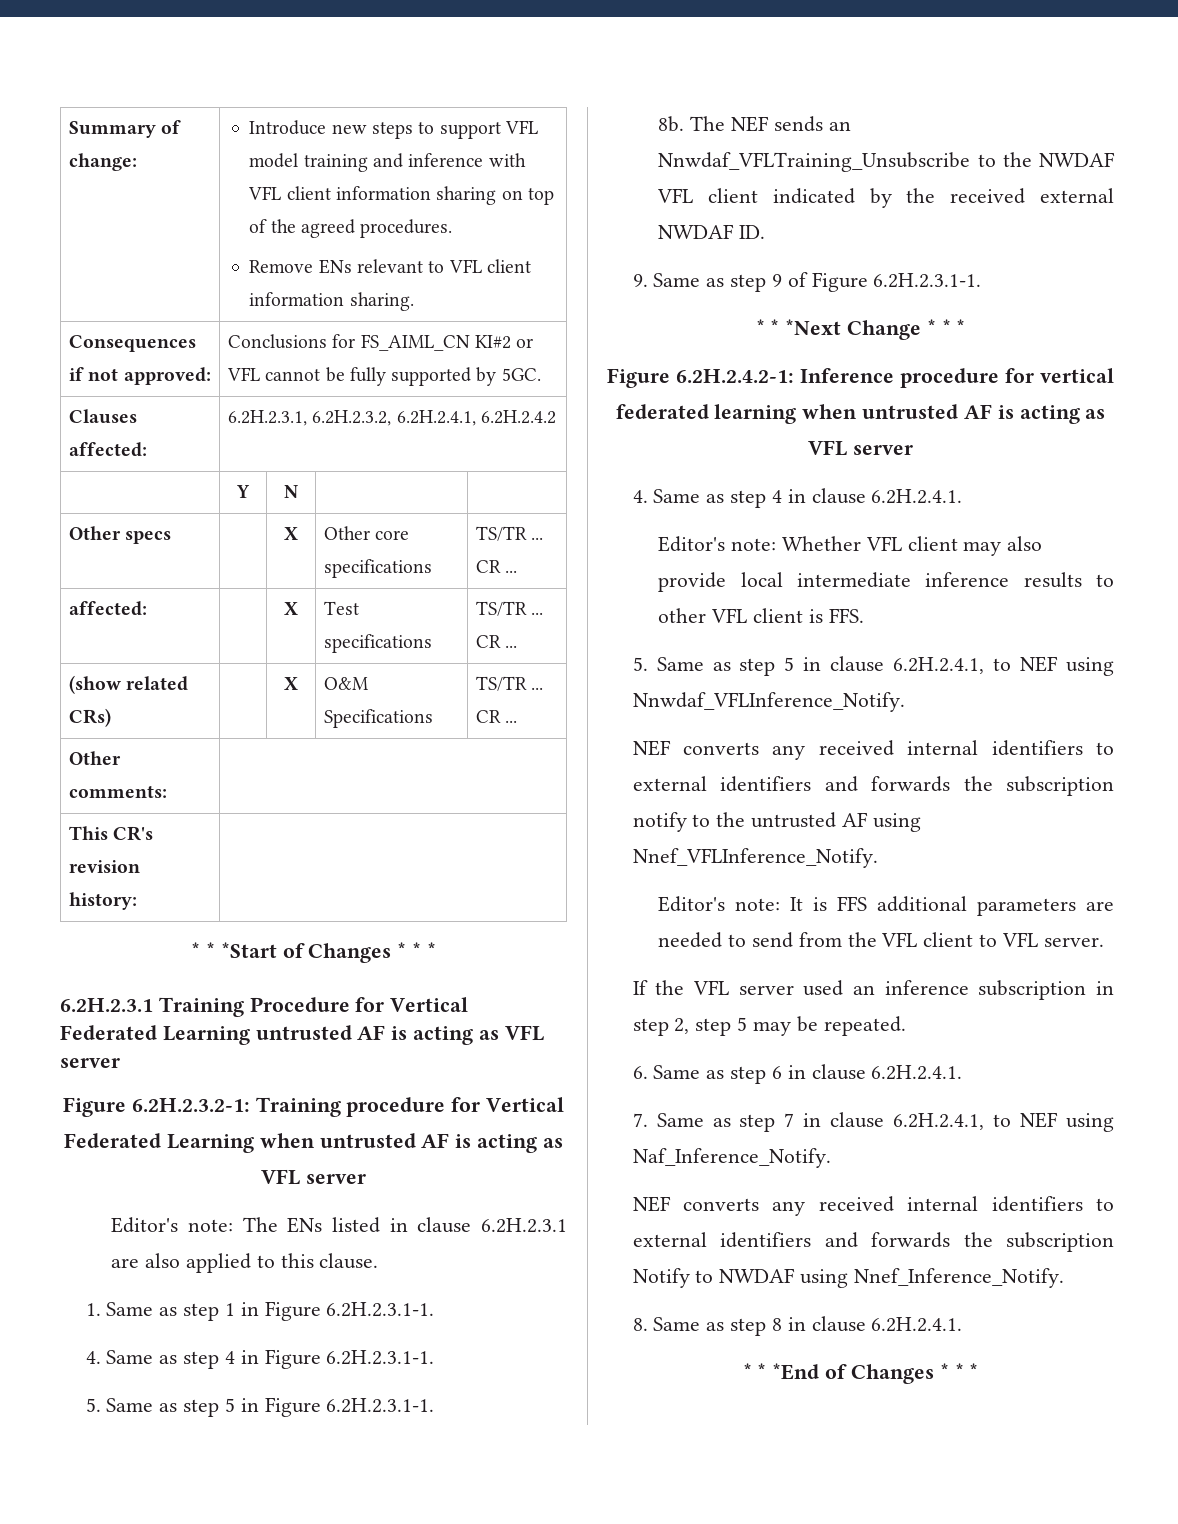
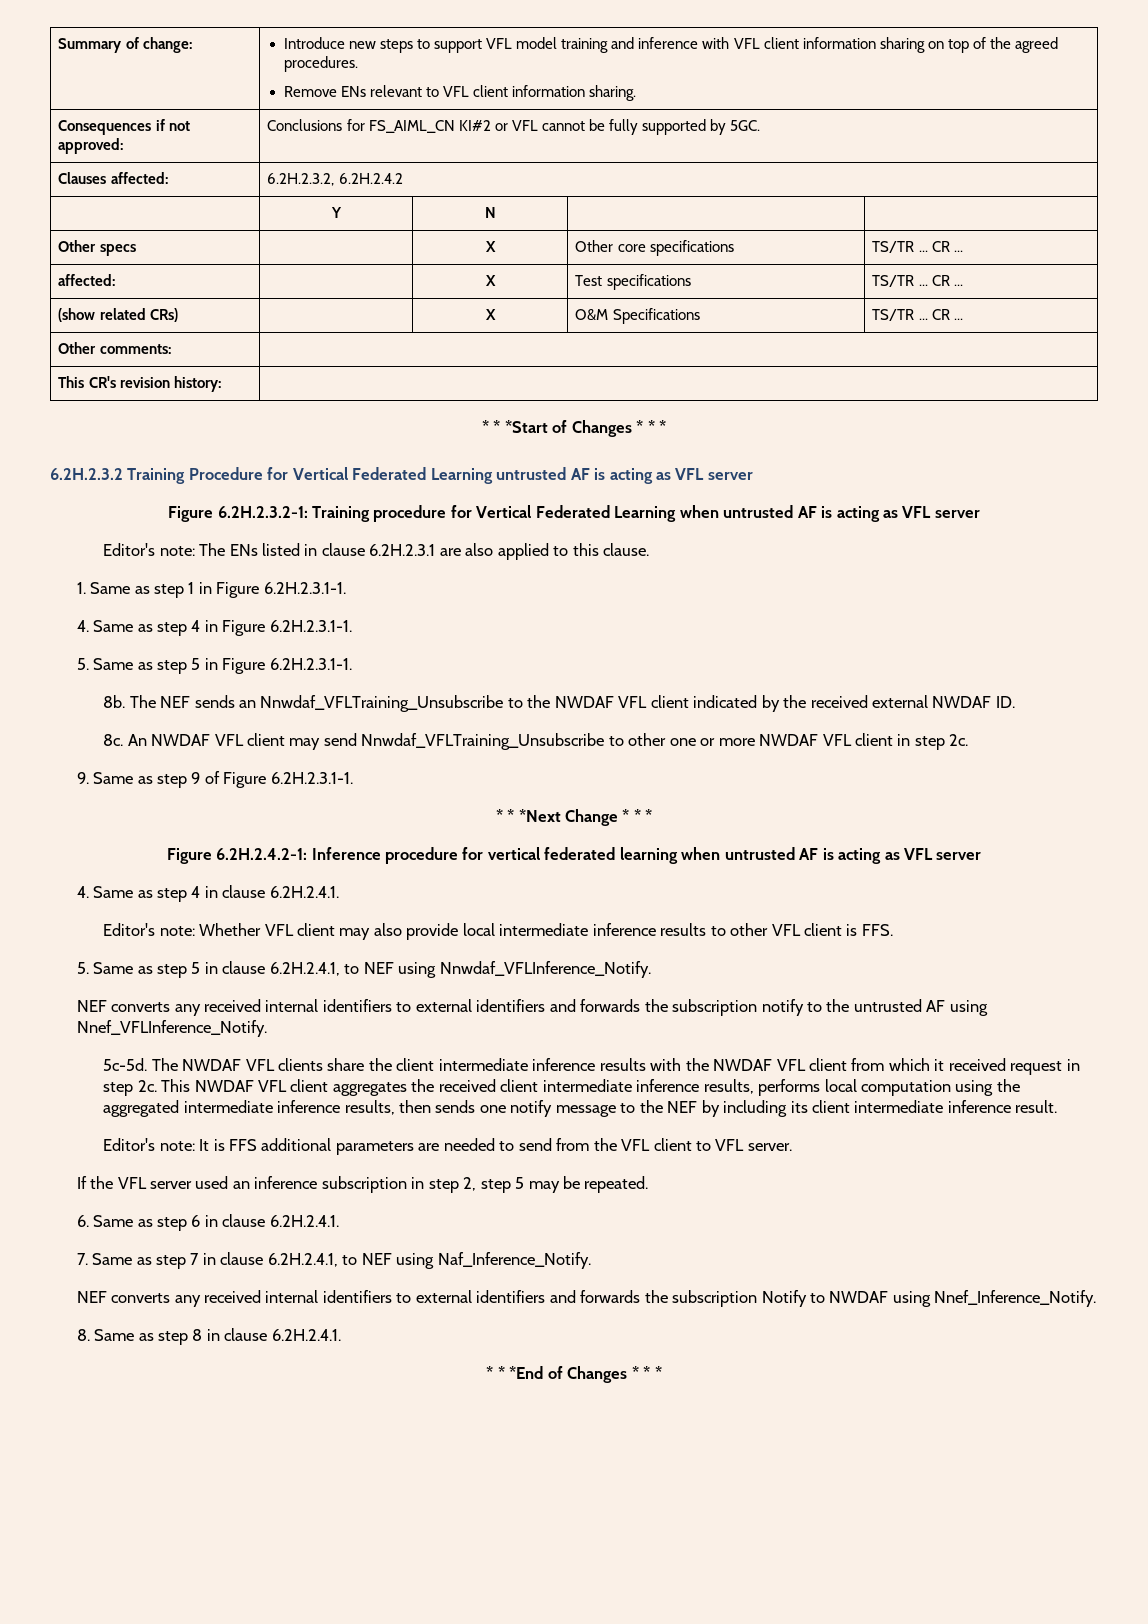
- Clauses affected: | 6.2H.2.3.1, 6.2H.2.3.2, 6.2H.2.4.1, 6.2H.2.4.2
+ Clauses affected: | 6.2H.2.3.2, 6.2H.2.4.2
- 6.2H.2.3.1 Training Procedure for Vertical Federated Learning untrusted AF is acting as VFL server
+ 6.2H.2.3.2 Training Procedure for Vertical Federated Learning untrusted AF is acting as VFL server
+ 8c. An NWDAF VFL client may send Nnwdaf_VFLTraining_Unsubscribe to other one or more NWDAF VFL client in step 2c.
+ 5c-5d. The NWDAF VFL clients share the client intermediate inference results with the NWDAF VFL client from which it received request in step 2c. This NWDAF VFL client aggregates the received client intermediate inference results, performs local computation using the aggregated intermediate inference results, then sends one notify message to the NEF by including its client intermediate inference result.

